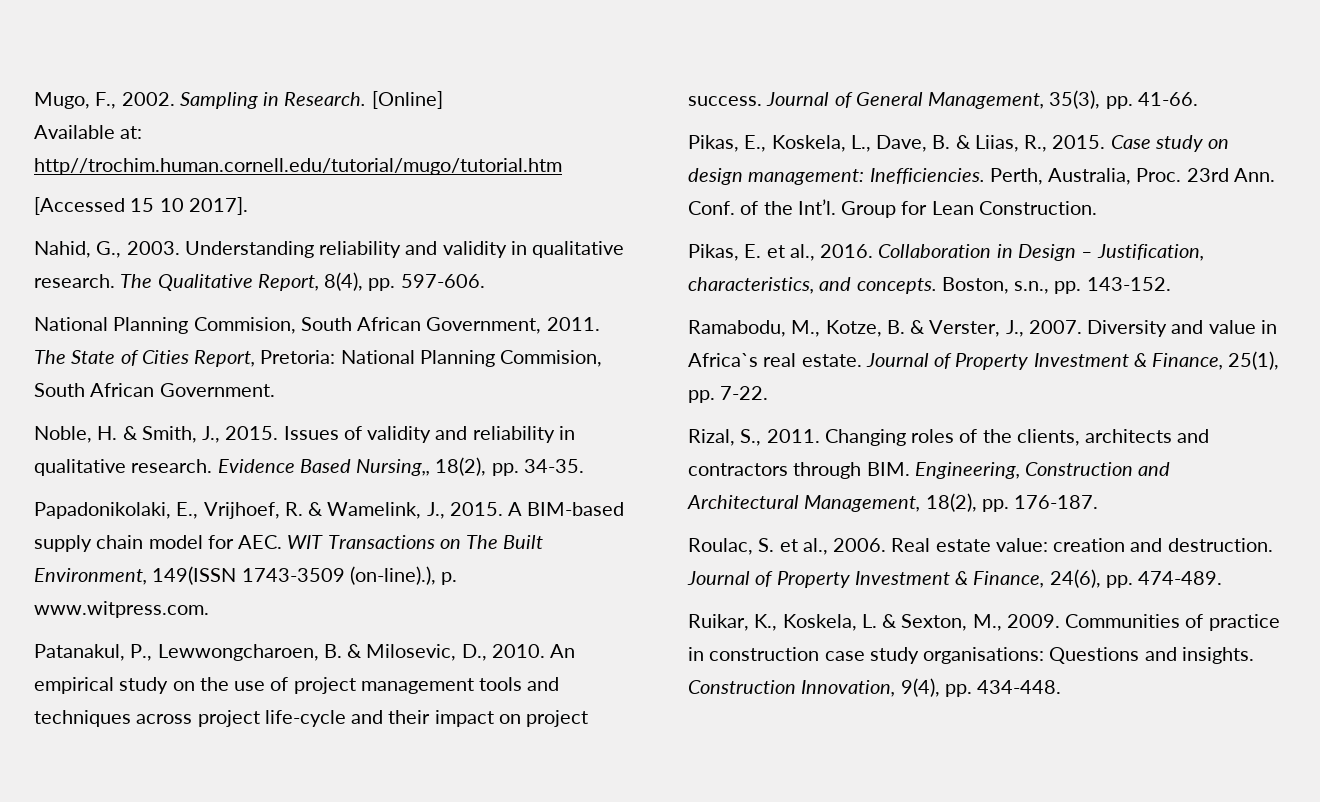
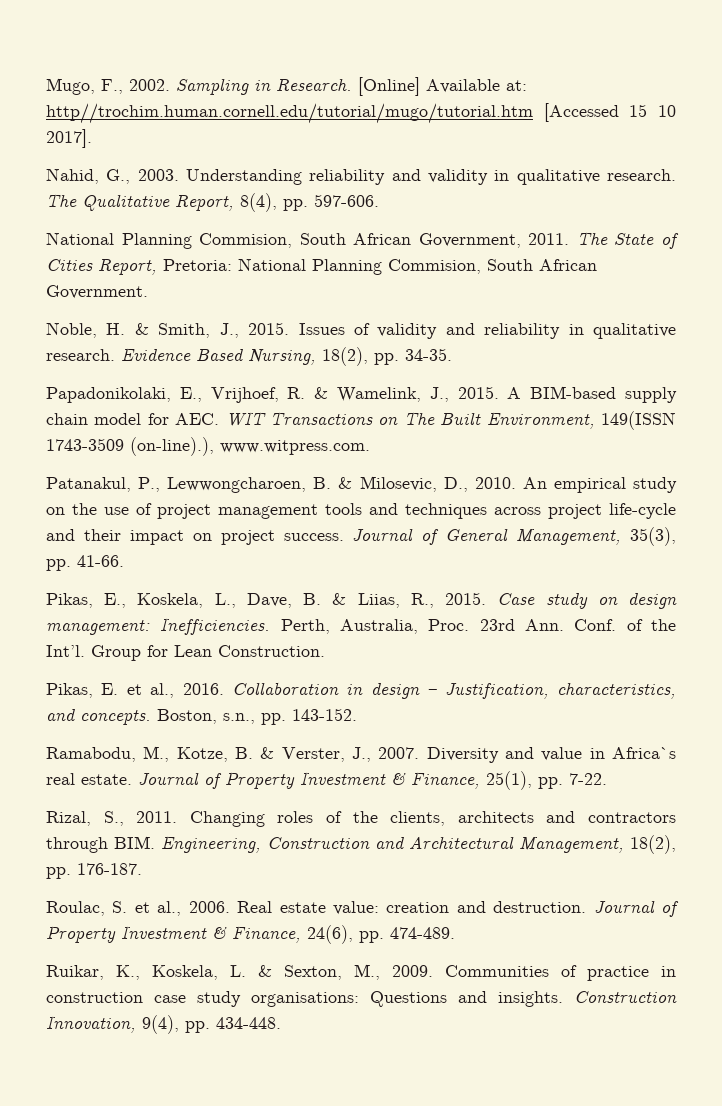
- [Online]
- Available at: http//trochim.human.cornell.edu/tutorial/mugo/tutorial.htm
- [Accessed 15 10 2017].
+ [Online] Available at: http//trochim.human.cornell.edu/tutorial/mugo/tutorial.htm [Accessed 15 10 2017].
- Evidence Based Nursing,, 18(2), pp. 34-35.
+ Evidence Based Nursing, 18(2), pp. 34-35.
- A BIM-based supply chain model for AEC. WIT Transactions on The Built Environment, 149(ISSN 1743-3509 (on-line).), p. www.witpress.com.
+ A BIM-based supply chain model for AEC. WIT Transactions on The Built Environment, 149(ISSN 1743-3509 (on-line).), www.witpress.com.
- Collaboration in Design – Justification, characteristics, and concepts.
+ Collaboration in design – Justification, characteristics, and concepts.

